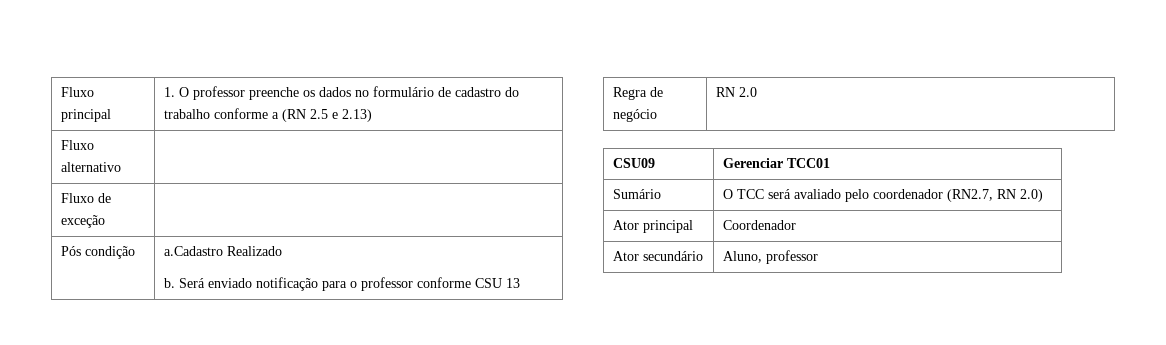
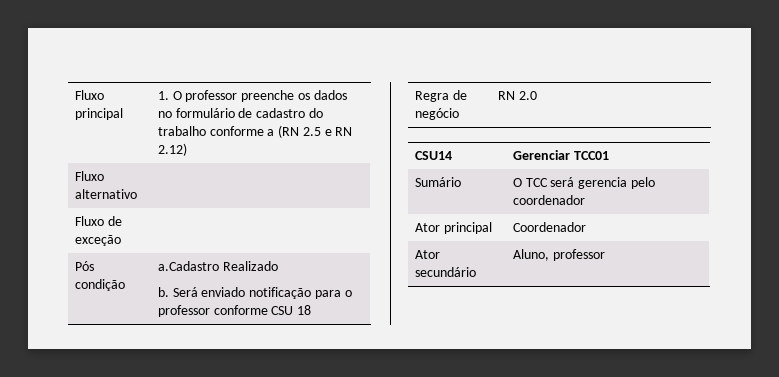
- Fluxo principal | 1. O professor preenche os dados no formulário de cadastro do trabalho conforme a (RN 2.5 e 2.13)
+ Fluxo principal | 1. O professor preenche os dados no formulário de cadastro do trabalho conforme a (RN 2.5 e RN 2.12)
  Pós condição | a.Cadastro Realizado
- b. Será enviado notificação para o professor conforme CSU 13
+ b. Será enviado notificação para o professor conforme CSU 18
- CSU09 | Gerenciar TCC01
+ CSU14 | Gerenciar TCC01
- Sumário | O TCC será avaliado pelo coordenador (RN2.7, RN 2.0)
+ Sumário | O TCC será gerencia pelo coordenador

